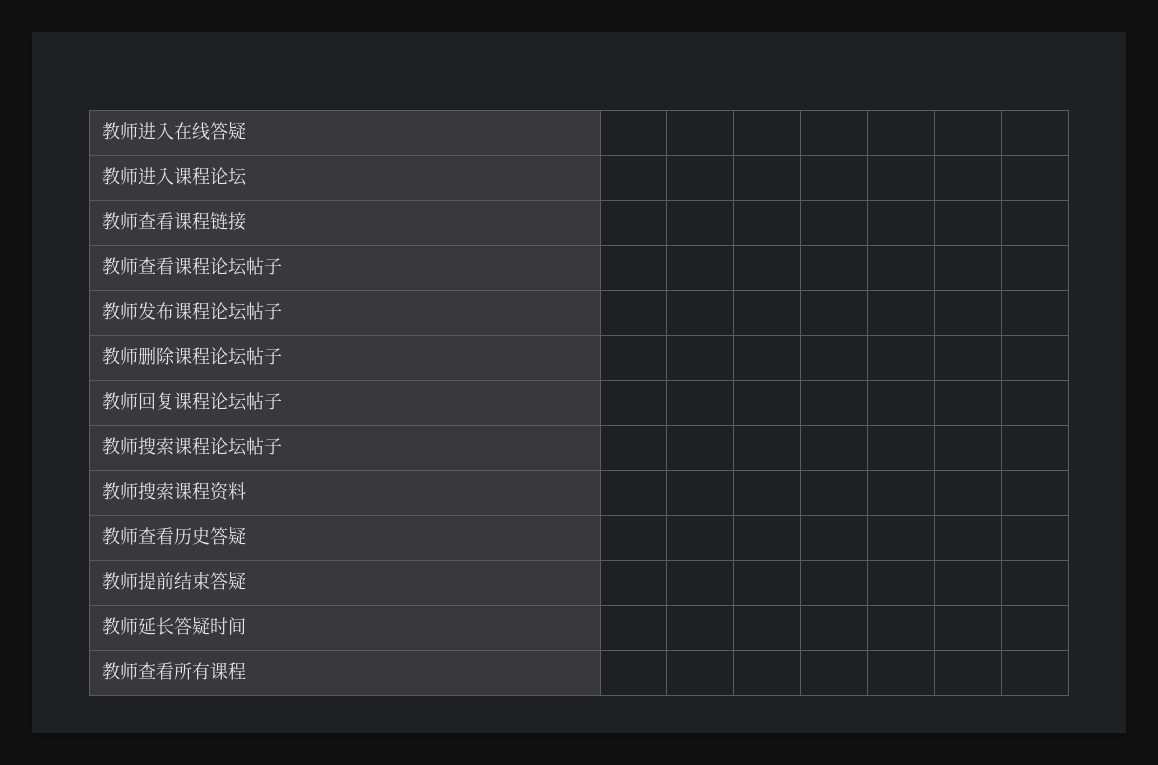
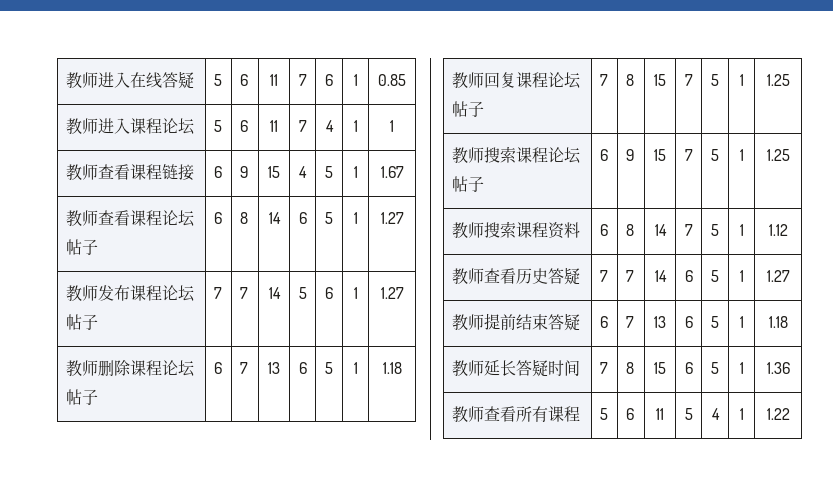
- 教师进入在线答疑 | | | | | | |
- 教师进入课程论坛 | | | | | | |
- 教师查看课程链接 | | | | | | |
+ 教师进入在线答疑 | 5 | 6 | 11 | 7 | 6 | 1 | 0.85
+ 教师进入课程论坛 | 5 | 6 | 11 | 7 | 4 | 1 | 1
+ 教师查看课程链接 | 6 | 9 | 15 | 4 | 5 | 1 | 1.67
- 教师查看课程论坛帖子 | | | | | | |
+ 教师查看课程论坛帖子 | 6 | 8 | 14 | 6 | 5 | 1 | 1.27
- 教师发布课程论坛帖子 | | | | | | |
+ 教师发布课程论坛帖子 | 7 | 7 | 14 | 5 | 6 | 1 | 1.27
- 教师删除课程论坛帖子 | | | | | | |
+ 教师删除课程论坛帖子 | 6 | 7 | 13 | 6 | 5 | 1 | 1.18
- 教师回复课程论坛帖子 | | | | | | |
+ 教师回复课程论坛帖子 | 7 | 8 | 15 | 7 | 5 | 1 | 1.25
- 教师搜索课程论坛帖子 | | | | | | |
- 教师搜索课程资料 | | | | | | |
- 教师查看历史答疑 | | | | | | |
- 教师提前结束答疑 | | | | | | |
- 教师延长答疑时间 | | | | | | |
- 教师查看所有课程 | | | | | | |
+ 教师搜索课程论坛帖子 | 6 | 9 | 15 | 7 | 5 | 1 | 1.25
+ 教师搜索课程资料 | 6 | 8 | 14 | 7 | 5 | 1 | 1.12
+ 教师查看历史答疑 | 7 | 7 | 14 | 6 | 5 | 1 | 1.27
+ 教师提前结束答疑 | 6 | 7 | 13 | 6 | 5 | 1 | 1.18
+ 教师延长答疑时间 | 7 | 8 | 15 | 6 | 5 | 1 | 1.36
+ 教师查看所有课程 | 5 | 6 | 11 | 5 | 4 | 1 | 1.22

